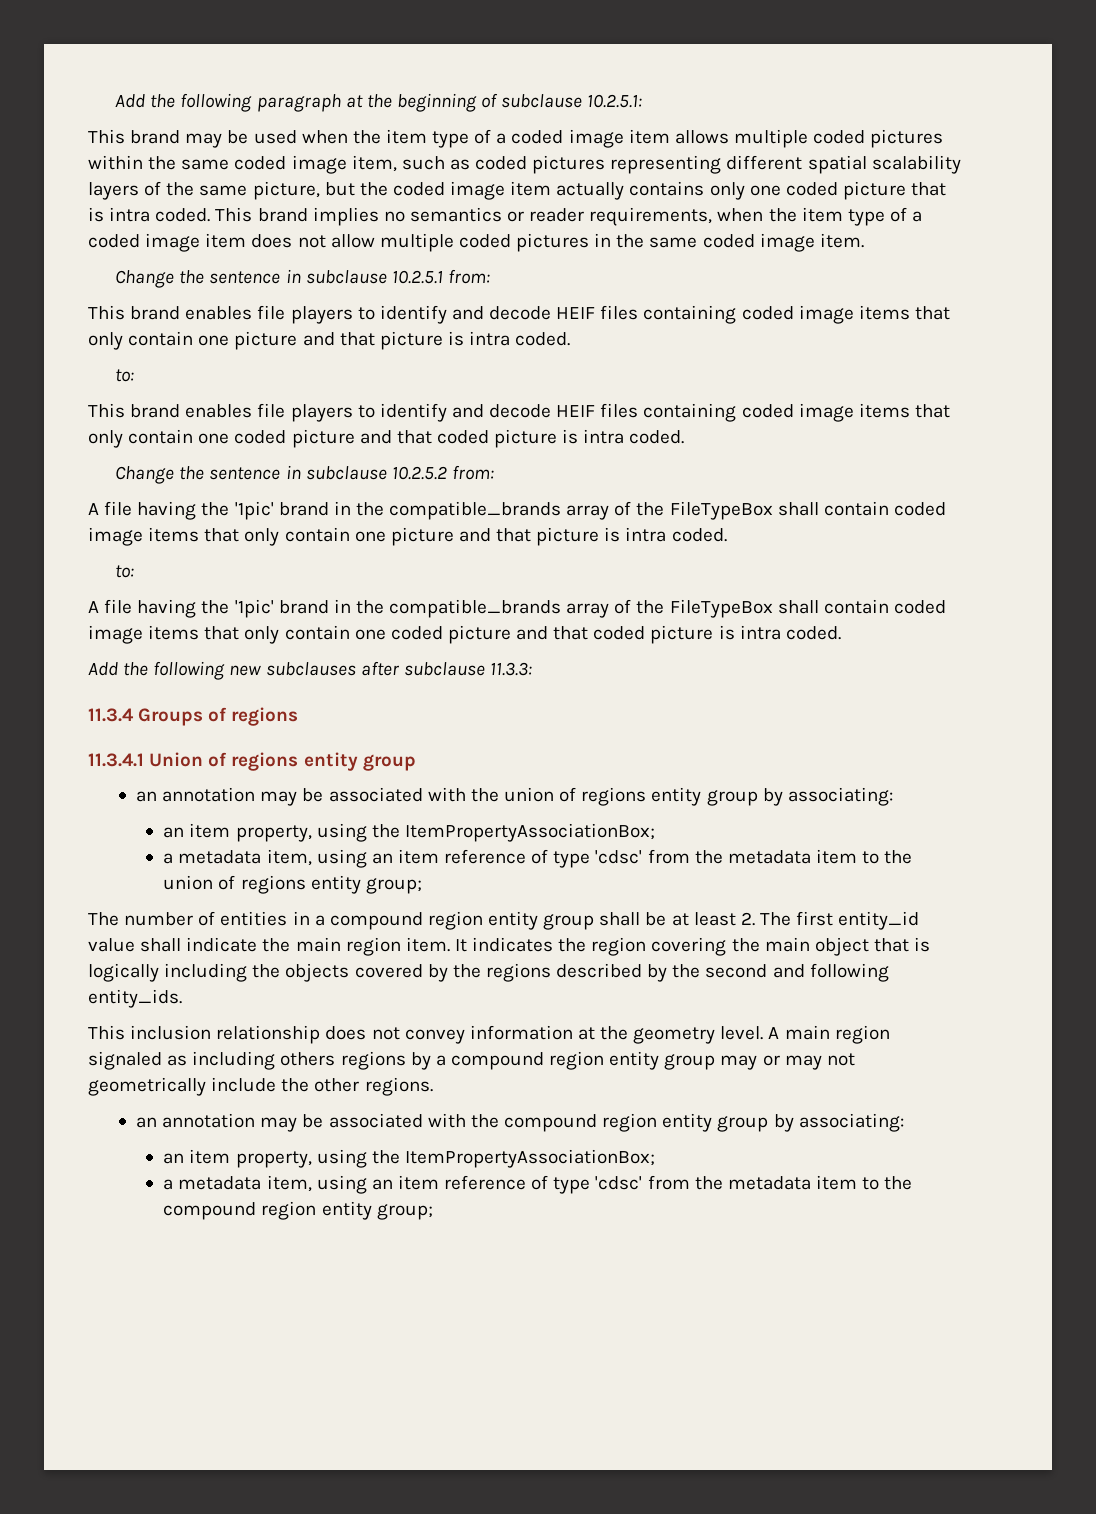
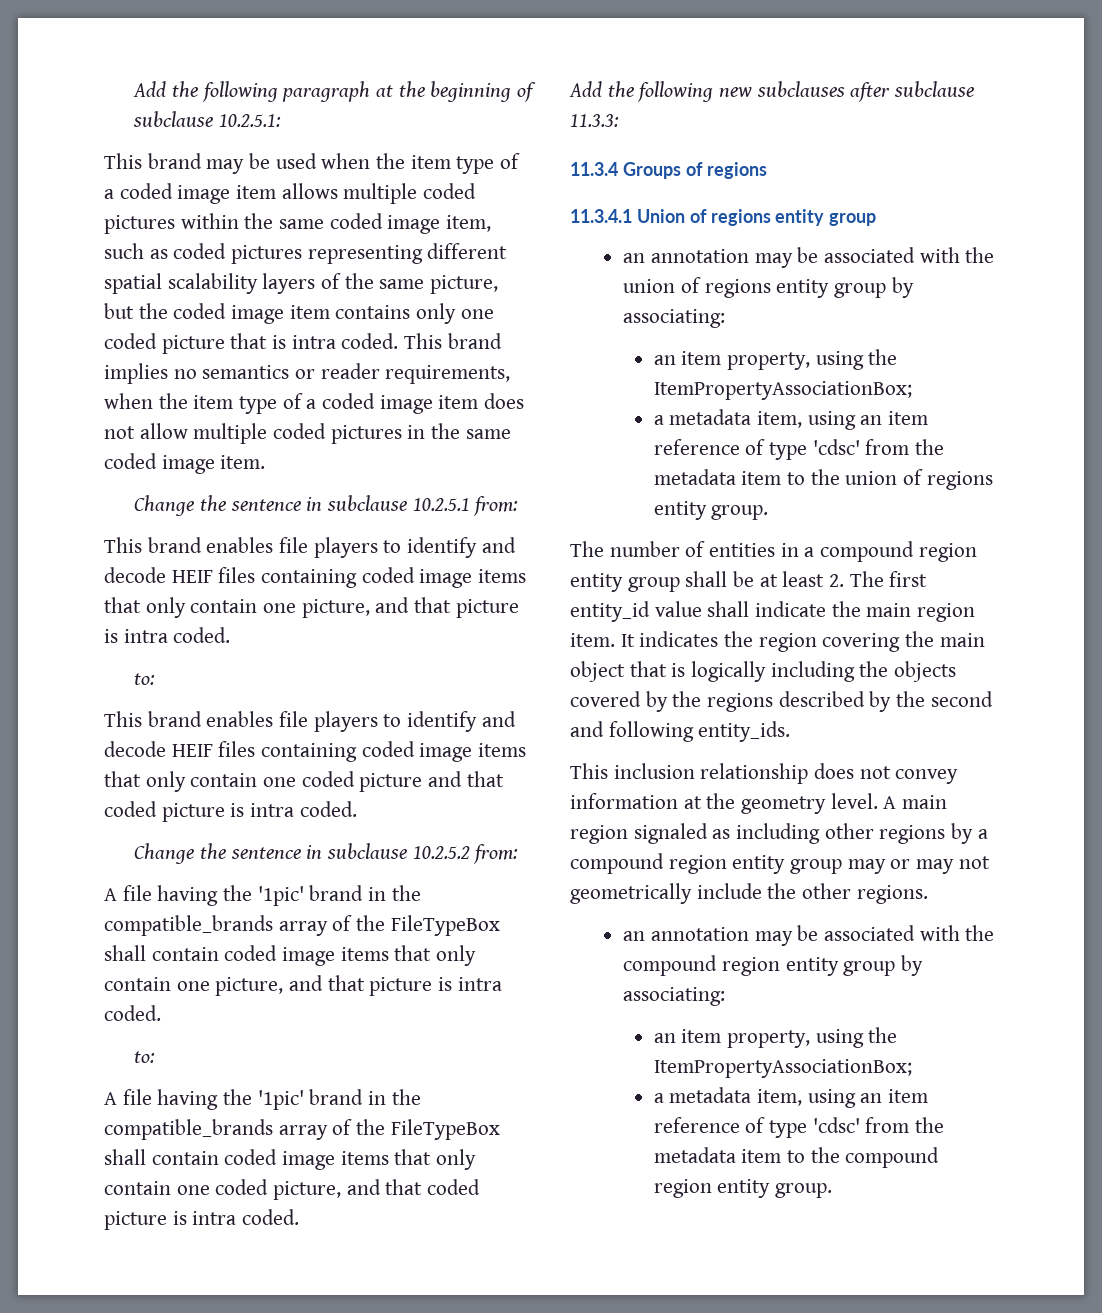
- This brand may be used when the item type of a coded image item allows multiple coded pictures within the same coded image item, such as coded pictures representing different spatial scalability layers of the same picture, but the coded image item actually contains only one coded picture that is intra coded.
+ This brand may be used when the item type of a coded image item allows multiple coded pictures within the same coded image item, such as coded pictures representing different spatial scalability layers of the same picture, but the coded image item contains only one coded picture that is intra coded.
- This brand enables file players to identify and decode HEIF files containing coded image items that only contain one picture and that picture is intra coded.
+ This brand enables file players to identify and decode HEIF files containing coded image items that only contain one picture, and that picture is intra coded.
- A file having the '1pic' brand in the compatible_brands array of the FileTypeBox shall contain coded image items that only contain one picture and that picture is intra coded.
+ A file having the '1pic' brand in the compatible_brands array of the FileTypeBox shall contain coded image items that only contain one picture, and that picture is intra coded.
- A file having the '1pic' brand in the compatible_brands array of the FileTypeBox shall contain coded image items that only contain one coded picture and that coded picture is intra coded.
+ A file having the '1pic' brand in the compatible_brands array of the FileTypeBox shall contain coded image items that only contain one coded picture, and that coded picture is intra coded.
- a metadata item, using an item reference of type 'cdsc' from the metadata item to the union of regions entity group;
+ a metadata item, using an item reference of type 'cdsc' from the metadata item to the union of regions entity group.
- A main region signaled as including others regions by a compound region entity group may or may not geometrically include the other regions.
+ A main region signaled as including other regions by a compound region entity group may or may not geometrically include the other regions.
- a metadata item, using an item reference of type 'cdsc' from the metadata item to the compound region entity group;
+ a metadata item, using an item reference of type 'cdsc' from the metadata item to the compound region entity group.

